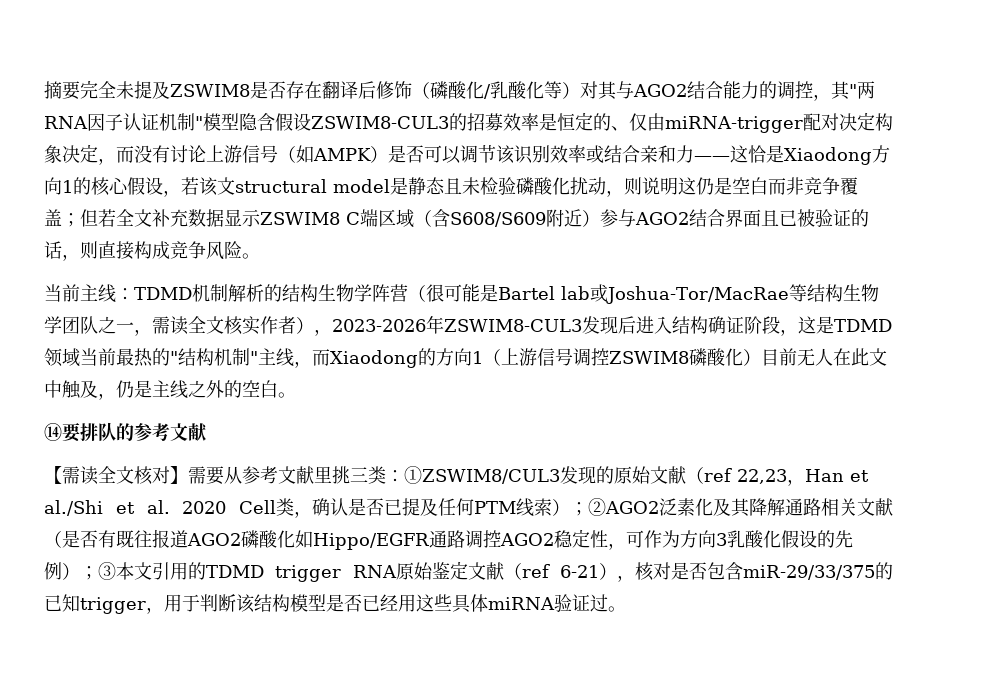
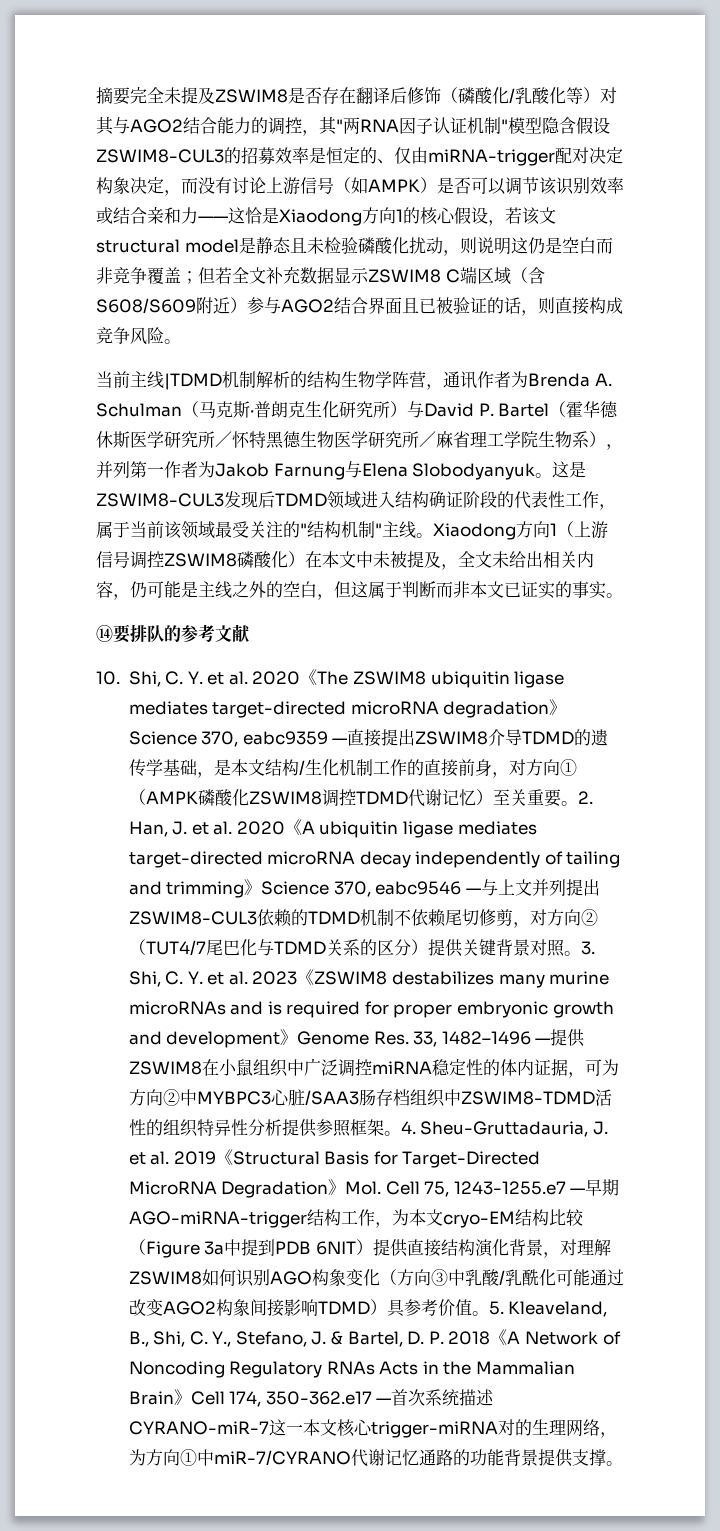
- 当前主线：TDMD机制解析的结构生物学阵营（很可能是Bartel lab或Joshua-Tor/MacRae等结构生物学团队之一，需读全文核实作者），2023-2026年ZSWIM8-CUL3发现后进入结构确证阶段，这是TDMD领域当前最热的"结构机制"主线，而Xiaodong的方向1（上游信号调控ZSWIM8磷酸化）目前无人在此文中触及，仍是主线之外的空白。
+ 当前主线|TDMD机制解析的结构生物学阵营，通讯作者为Brenda A. Schulman（马克斯·普朗克生化研究所）与David P. Bartel（霍华德休斯医学研究所／怀特黑德生物医学研究所／麻省理工学院生物系），并列第一作者为Jakob Farnung与Elena Slobodyanyuk。这是ZSWIM8-CUL3发现后TDMD领域进入结构确证阶段的代表性工作，属于当前该领域最受关注的"结构机制"主线。Xiaodong方向1（上游信号调控ZSWIM8磷酸化）在本文中未被提及，全文未给出相关内容，仍可能是主线之外的空白，但这属于判断而非本文已证实的事实。
- 【需读全文核对】需要从参考文献里挑三类：①ZSWIM8/CUL3发现的原始文献（ref 22,23，Han et al./Shi et al. 2020 Cell类，确认是否已提及任何PTM线索）；②AGO2泛素化及其降解通路相关文献（是否有既往报道AGO2磷酸化如Hippo/EGFR通路调控AGO2稳定性，可作为方向3乳酸化假设的先例）；③本文引用的TDMD trigger RNA原始鉴定文献（ref 6-21），核对是否包含miR-29/33/375的已知trigger，用于判断该结构模型是否已经用这些具体miRNA验证过。
+ 10. Shi, C. Y. et al. 2020《The ZSWIM8 ubiquitin ligase mediates target-directed microRNA degradation》Science 370, eabc9359 —直接提出ZSWIM8介导TDMD的遗传学基础，是本文结构/生化机制工作的直接前身，对方向①（AMPK磷酸化ZSWIM8调控TDMD代谢记忆）至关重要。2. Han, J. et al. 2020《A ubiquitin ligase mediates target-directed microRNA decay independently of tailing and trimming》Science 370, eabc9546 —与上文并列提出ZSWIM8-CUL3依赖的TDMD机制不依赖尾切修剪，对方向②（TUT4/7尾巴化与TDMD关系的区分）提供关键背景对照。3. Shi, C. Y. et al. 2023《ZSWIM8 destabilizes many murine microRNAs and is required for proper embryonic growth and development》Genome Res. 33, 1482–1496 —提供ZSWIM8在小鼠组织中广泛调控miRNA稳定性的体内证据，可为方向②中MYBPC3心脏/SAA3肠存档组织中ZSWIM8-TDMD活性的组织特异性分析提供参照框架。4. Sheu-Gruttadauria, J. et al. 2019《Structural Basis for Target-Directed MicroRNA Degradation》Mol. Cell 75, 1243-1255.e7 —早期AGO-miRNA-trigger结构工作，为本文cryo-EM结构比较（Figure 3a中提到PDB 6NIT）提供直接结构演化背景，对理解ZSWIM8如何识别AGO构象变化（方向③中乳酸/乳酰化可能通过改变AGO2构象间接影响TDMD）具参考价值。5. Kleaveland, B., Shi, C. Y., Stefano, J. & Bartel, D. P. 2018《A Network of Noncoding Regulatory RNAs Acts in the Mammalian Brain》Cell 174, 350-362.e17 —首次系统描述CYRANO-miR-7这一本文核心trigger-miRNA对的生理网络，为方向①中miR-7/CYRANO代谢记忆通路的功能背景提供支撑。

